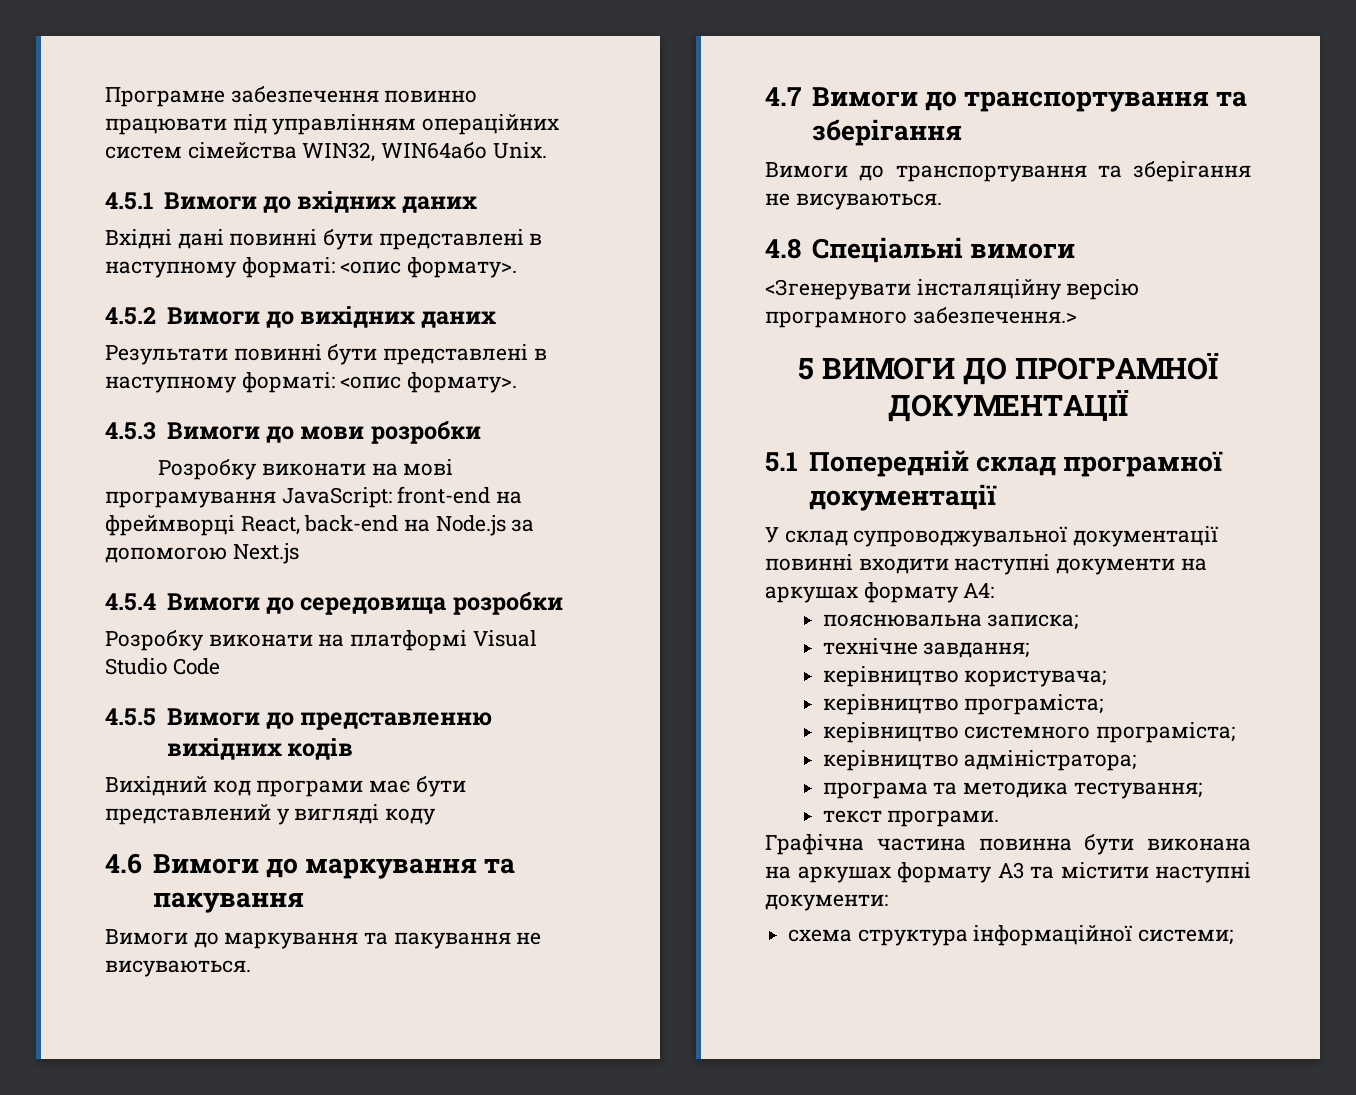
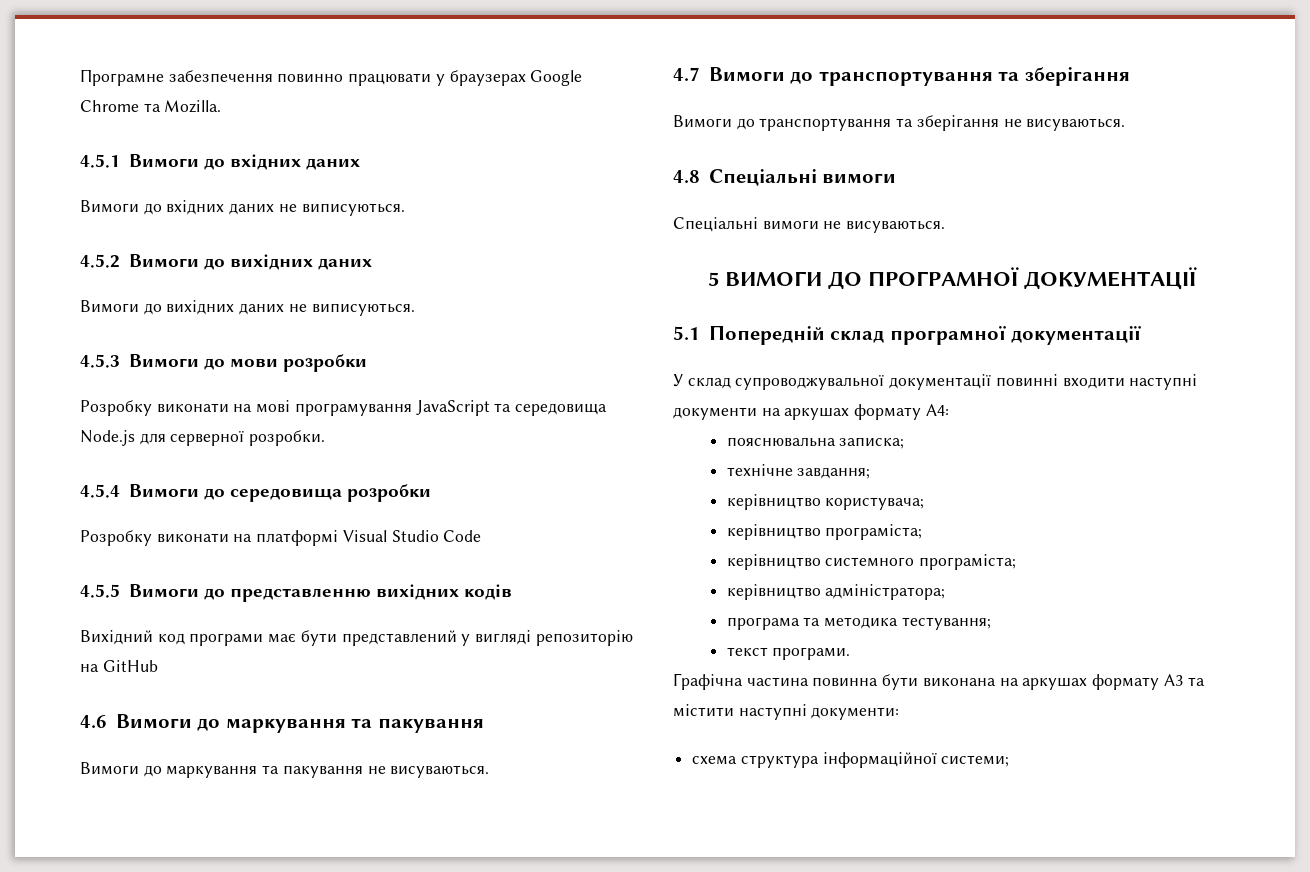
- Програмне забезпечення повинно працювати під управлінням операційних систем сімейства WIN32, WIN64або Unix.
+ Програмне забезпечення повинно працювати у браузерах Google Chrome та Mozilla.
- Вхідні дані повинні бути представлені в наступному форматі: <опис формату>.
+ Вимоги до вхідних даних не виписуються.
- Результати повинні бути представлені в наступному форматі: <опис формату>.
+ Вимоги до вихідних даних не виписуються.
- Розробку виконати на мові програмування JavaScript: front-end на фреймворці React, back-end на Node.js за допомогою Next.js
+ Розробку виконати на мові програмування JavaScript та середовища Node.js для серверної розробки.
- Вихідний код програми має бути представлений у вигляді коду
+ Вихідний код програми має бути представлений у вигляді репозиторію на GitHub
- <Згенерувати інсталяційну версію програмного забезпечення.>
+ Спеціальні вимоги не висуваються.

